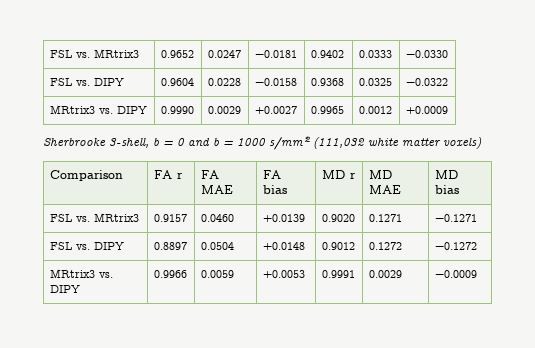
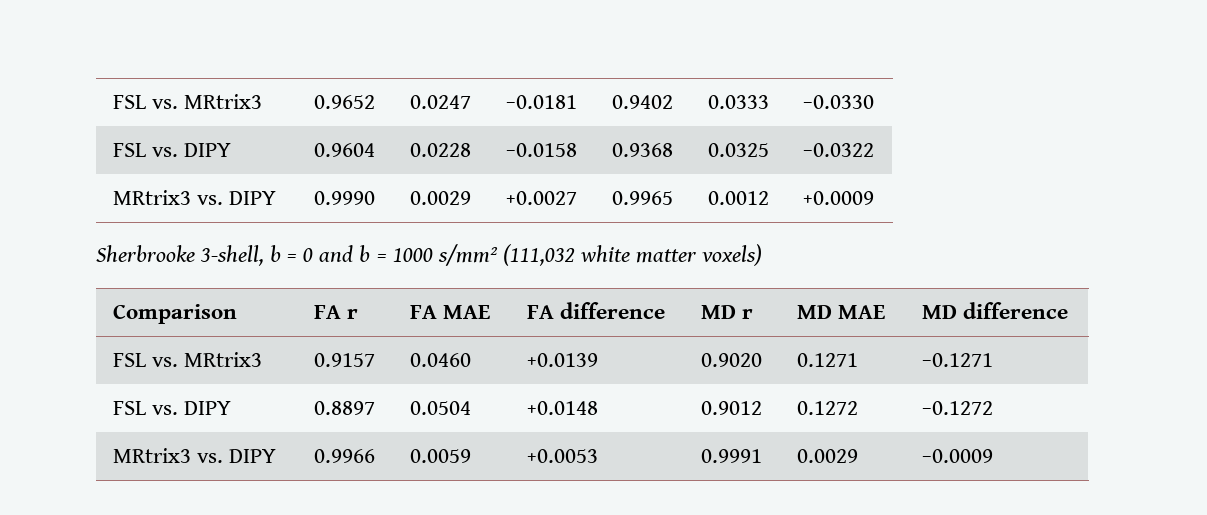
- Comparison | FA r | FA MAE | FA bias | MD r | MD MAE | MD bias
+ Comparison | FA r | FA MAE | FA difference | MD r | MD MAE | MD difference

